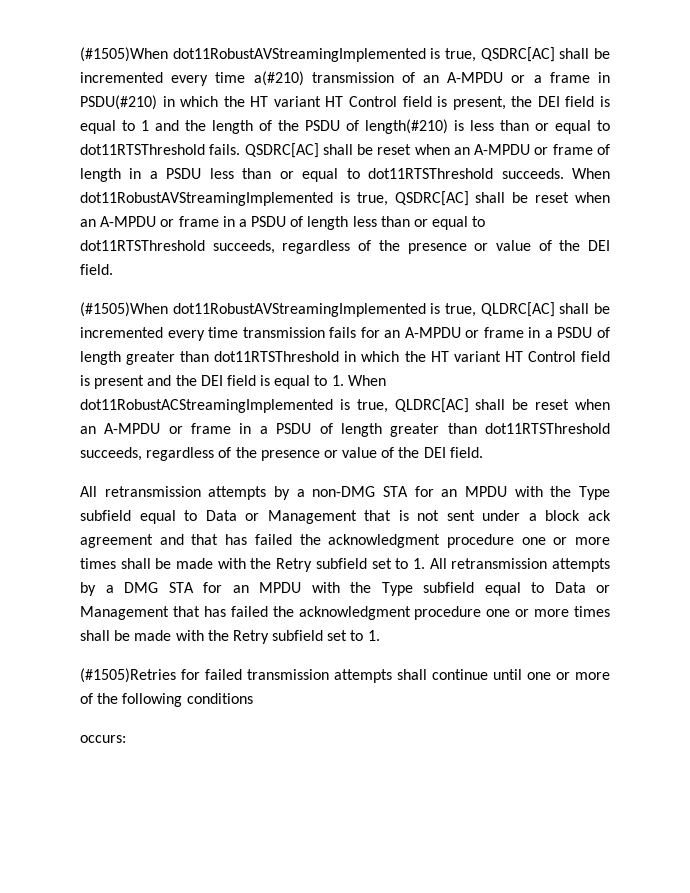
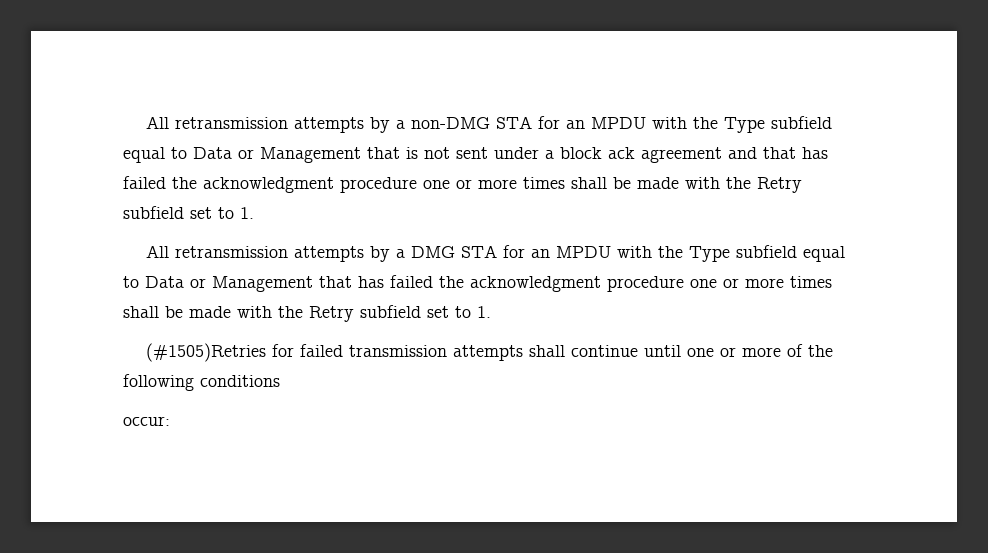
- (#1505)When dot11RobustAVStreamingImplemented is true, QSDRC[AC] shall be incremented every time a(#210) transmission of an A-MPDU or a frame in PSDU(#210) in which the HT variant HT Control field is present, the DEI field is equal to 1 and the length of the PSDU of length(#210) is less than or equal to dot11RTSThreshold fails. QSDRC[AC] shall be reset when an A-MPDU or frame of length in a PSDU less than or equal to dot11RTSThreshold succeeds. When dot11RobustAVStreamingImplemented is true, QSDRC[AC] shall be reset when an A-MPDU or frame in a PSDU of length less than or equal to dot11RTSThreshold succeeds, regardless of the presence or value of the DEI field.
- (#1505)When dot11RobustAVStreamingImplemented is true, QLDRC[AC] shall be incremented every time transmission fails for an A-MPDU or frame in a PSDU of length greater than dot11RTSThreshold in which the HT variant HT Control field is present and the DEI field is equal to 1. When dot11RobustACStreamingImplemented is true, QLDRC[AC] shall be reset when an A-MPDU or frame in a PSDU of length greater than dot11RTSThreshold succeeds, regardless of the presence or value of the DEI field.
- All retransmission attempts by a non-DMG STA for an MPDU with the Type subfield equal to Data or Management that is not sent under a block ack agreement and that has failed the acknowledgment procedure one or more times shall be made with the Retry subfield set to 1. All retransmission attempts by a DMG STA for an MPDU with the Type subfield equal to Data or Management that has failed the acknowledgment procedure one or more times shall be made with the Retry subfield set to 1.
+ All retransmission attempts by a non-DMG STA for an MPDU with the Type subfield equal to Data or Management that is not sent under a block ack agreement and that has failed the acknowledgment procedure one or more times shall be made with the Retry subfield set to 1.
+ All retransmission attempts by a DMG STA for an MPDU with the Type subfield equal to Data or Management that has failed the acknowledgment procedure one or more times shall be made with the Retry subfield set to 1.
- occurs:
+ occur:

